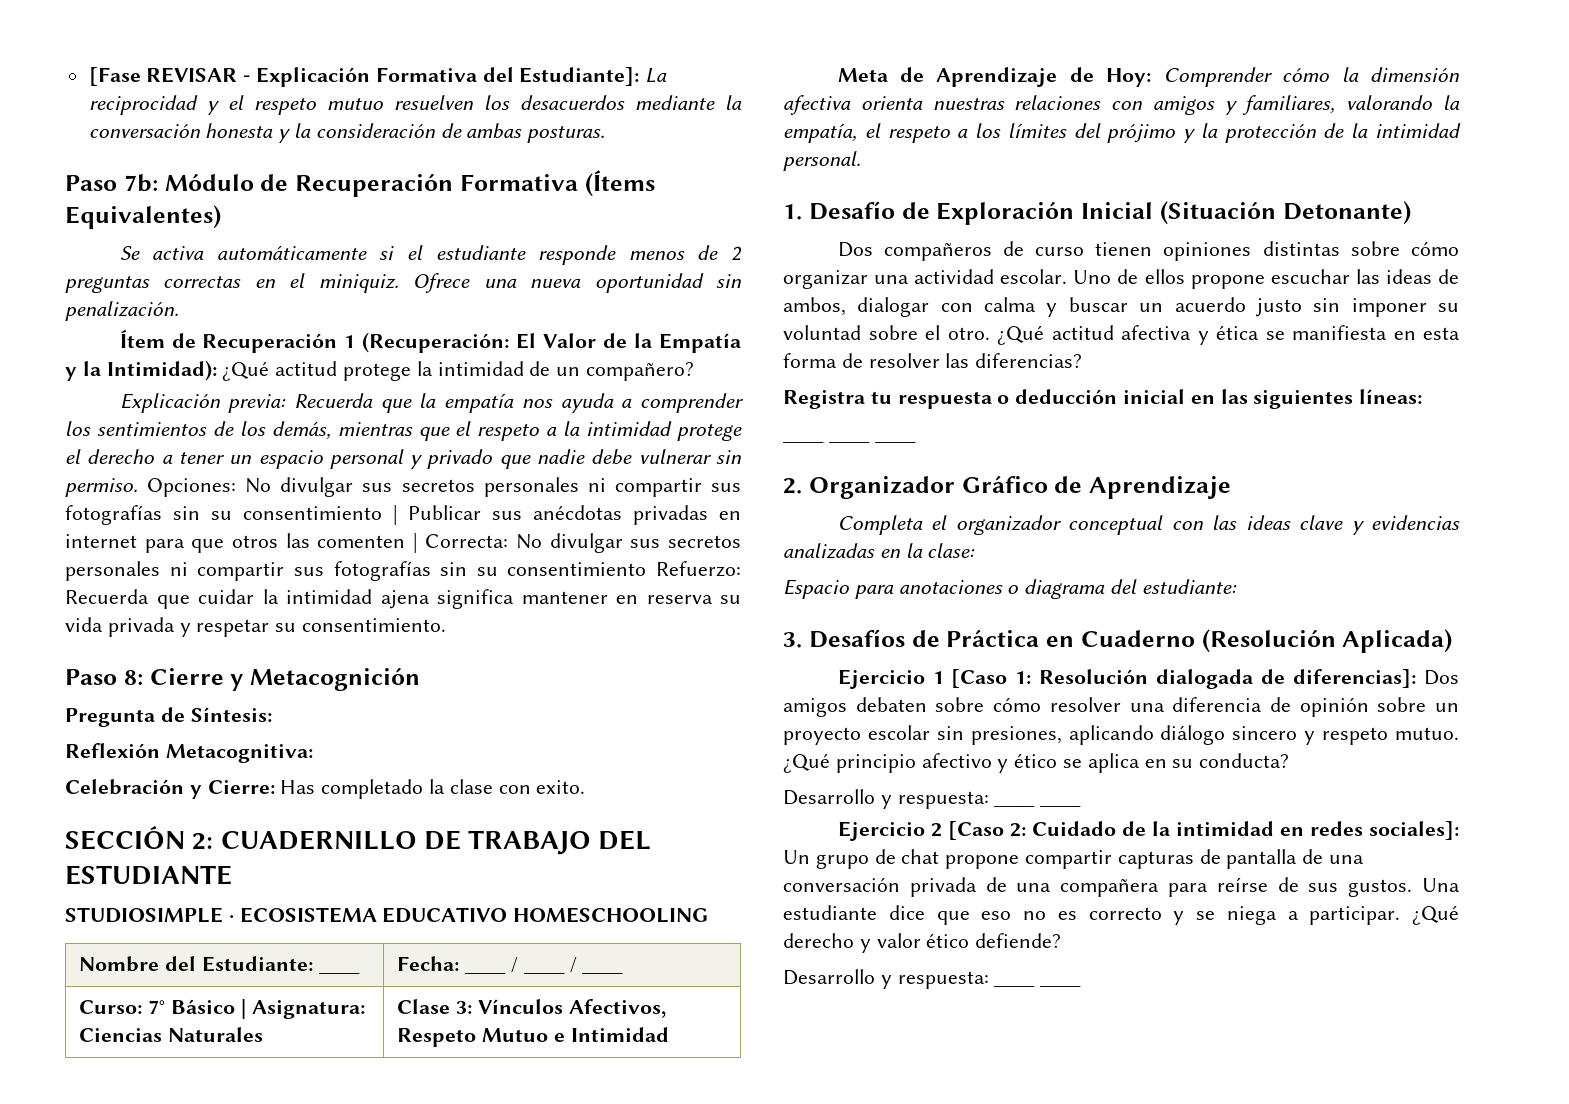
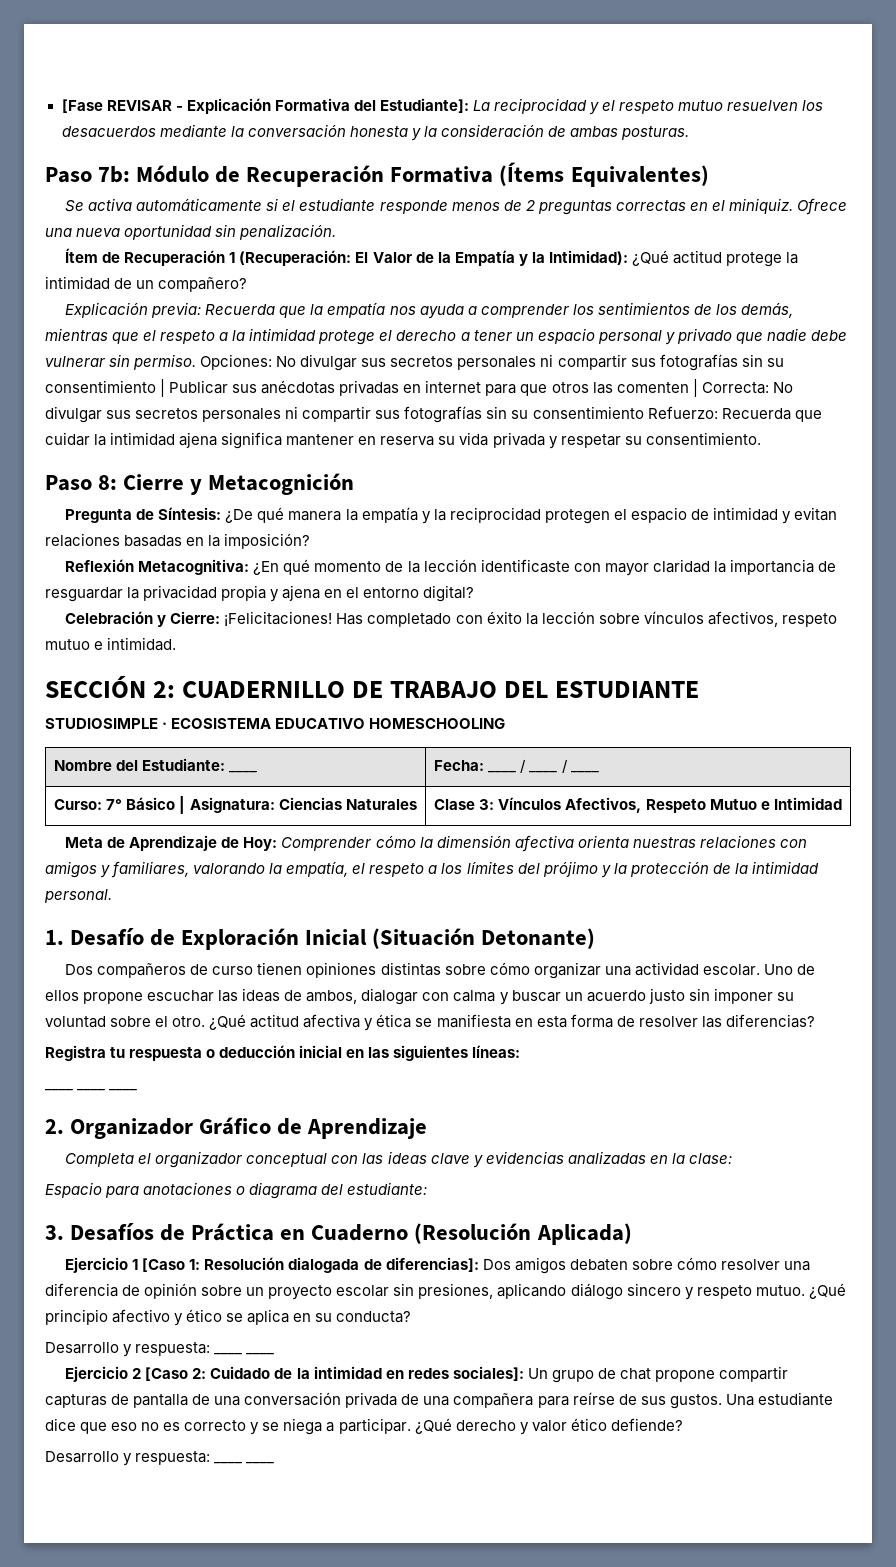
- Pregunta de Síntesis:
- Reflexión Metacognitiva:
+ Pregunta de Síntesis: ¿De qué manera la empatía y la reciprocidad protegen el espacio de intimidad y evitan relaciones basadas en la imposición?
+ Reflexión Metacognitiva: ¿En qué momento de la lección identificaste con mayor claridad la importancia de resguardar la privacidad propia y ajena en el entorno digital?
- Celebración y Cierre: Has completado la clase con exito.
+ Celebración y Cierre: ¡Felicitaciones! Has completado con éxito la lección sobre vínculos afectivos, respeto mutuo e intimidad.

